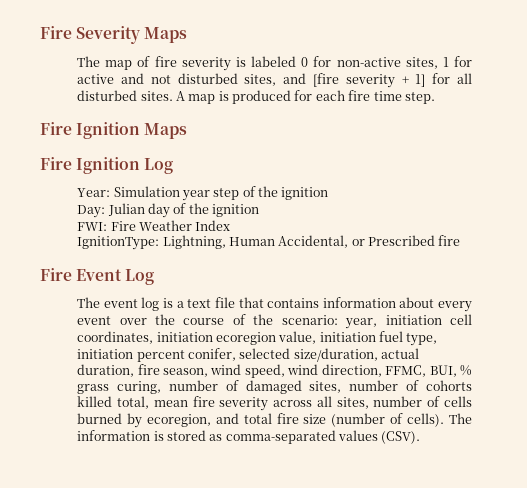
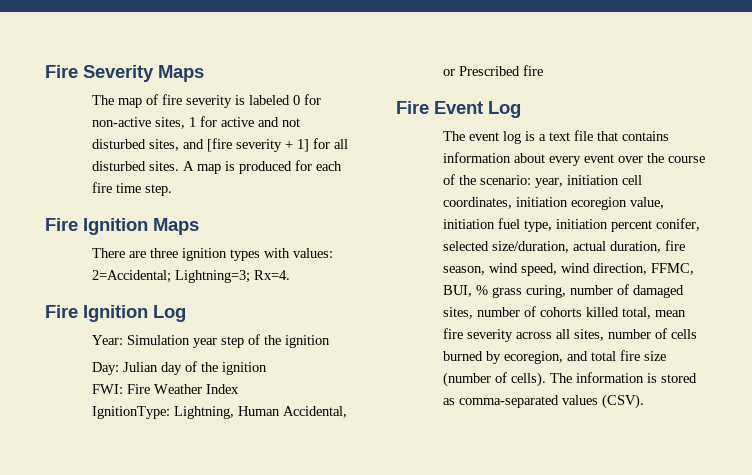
+ There are three ignition types with values: 2=Accidental; Lightning=3; Rx=4.

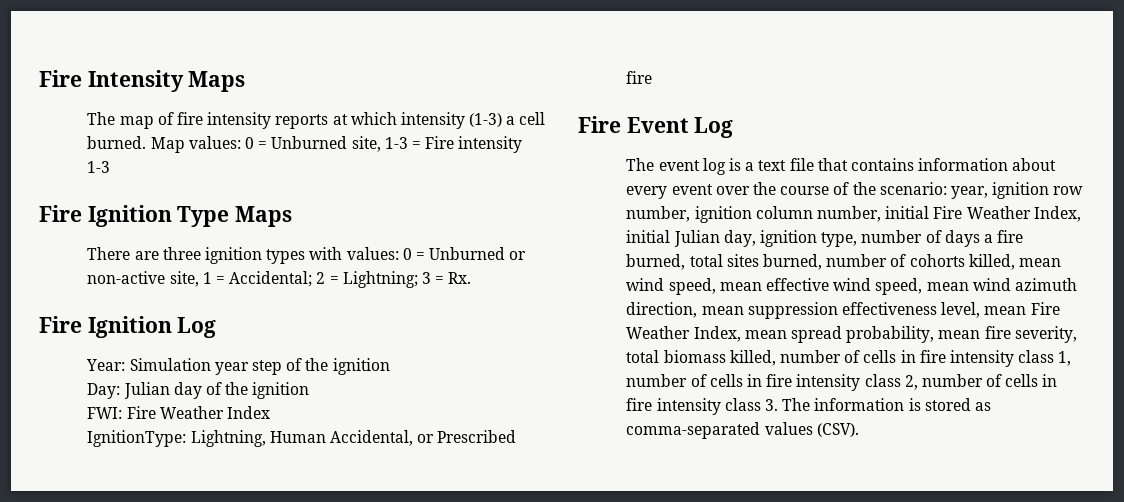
- Fire Severity Maps
+ Fire Intensity Maps
- The map of fire severity is labeled 0 for non-active sites, 1 for active and not disturbed sites, and [fire severity + 1] for all disturbed sites. A map is produced for each fire time step.
- Fire Ignition Maps
+ The map of fire intensity reports at which intensity (1-3) a cell burned. Map values: 0 = Unburned site, 1-3 = Fire intensity 1-3
+ Fire Ignition Type Maps
- There are three ignition types with values: 2=Accidental; Lightning=3; Rx=4.
+ There are three ignition types with values: 0 = Unburned or non-active site, 1 = Accidental; 2 = Lightning; 3 = Rx.
- The event log is a text file that contains information about every event over the course of the scenario: year, initiation cell coordinates, initiation ecoregion value, initiation fuel type, initiation percent conifer, selected size/duration, actual duration, fire season, wind speed, wind direction, FFMC, BUI, % grass curing, number of damaged sites, number of cohorts killed total, mean fire severity across all sites, number of cells burned by ecoregion, and total fire size (number of cells). The information is stored as comma-separated values (CSV).
+ The event log is a text file that contains information about every event over the course of the scenario: year, ignition row number, ignition column number, initial Fire Weather Index, initial Julian day, ignition type, number of days a fire burned, total sites burned, number of cohorts killed, mean wind speed, mean effective wind speed, mean wind azimuth direction, mean suppression effectiveness level, mean Fire Weather Index, mean spread probability, mean fire severity, total biomass killed, number of cells in fire intensity class 1, number of cells in fire intensity class 2, number of cells in fire intensity class 3. The information is stored as comma-separated values (CSV).

